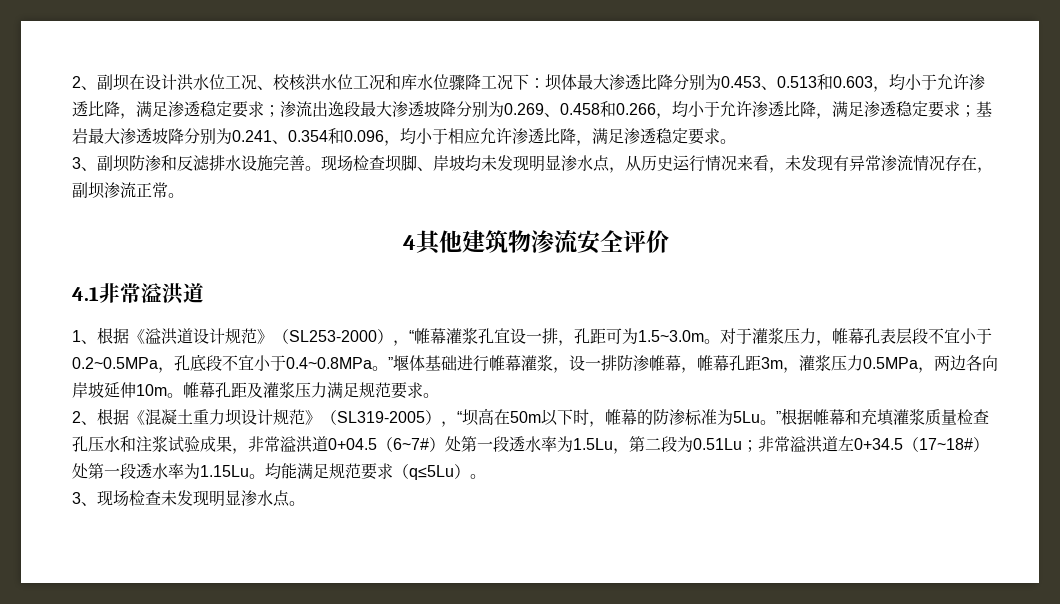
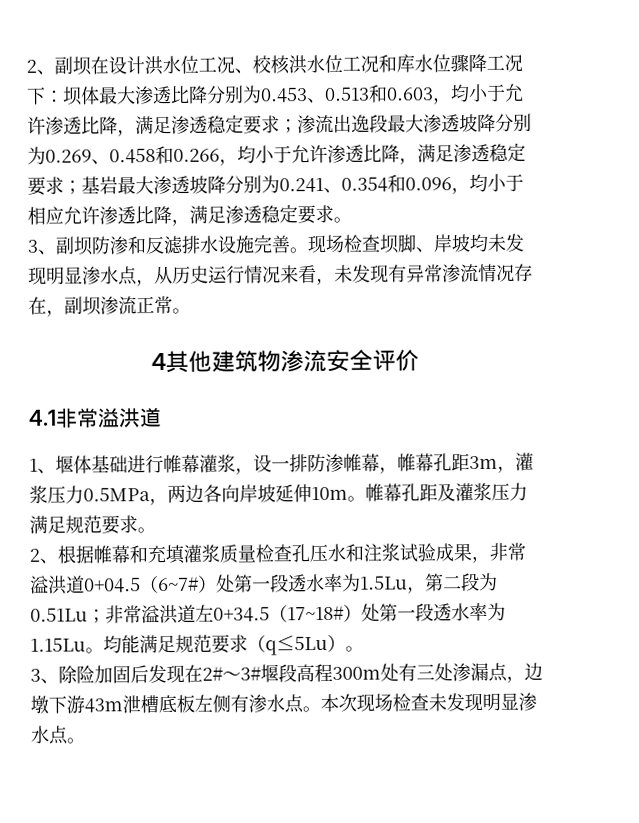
- 1、根据《溢洪道设计规范》（SL253-2000），“帷幕灌浆孔宜设一排，孔距可为1.5~3.0m。对于灌浆压力，帷幕孔表层段不宜小于0.2~0.5MPa，孔底段不宜小于0.4~0.8MPa。”堰体基础进行帷幕灌浆，设一排防渗帷幕，帷幕孔距3m，灌浆压力0.5MPa，两边各向岸坡延伸10m。
+ 1、堰体基础进行帷幕灌浆，设一排防渗帷幕，帷幕孔距3m，灌浆压力0.5MPa，两边各向岸坡延伸10m。
- 2、根据《混凝土重力坝设计规范》（SL319-2005），“坝高在50m以下时，帷幕的防渗标准为5Lu。”根据帷幕和充填灌浆质量检查孔压水和注浆试验成果，非常溢洪道0+04.5（6~7#）处第一段透水率为1.5Lu，第二段为0.51Lu；非常溢洪道左0+34.5（17~18#）处第一段透水率为1.15Lu。
+ 2、根据帷幕和充填灌浆质量检查孔压水和注浆试验成果，非常溢洪道0+04.5（6~7#）处第一段透水率为1.5Lu，第二段为0.51Lu；非常溢洪道左0+34.5（17~18#）处第一段透水率为1.15Lu。
- 3、现场检查未发现明显渗水点。
+ 3、除险加固后发现在2#～3#堰段高程300m处有三处渗漏点，边墩下游43m泄槽底板左侧有渗水点。本次现场检查未发现明显渗水点。

